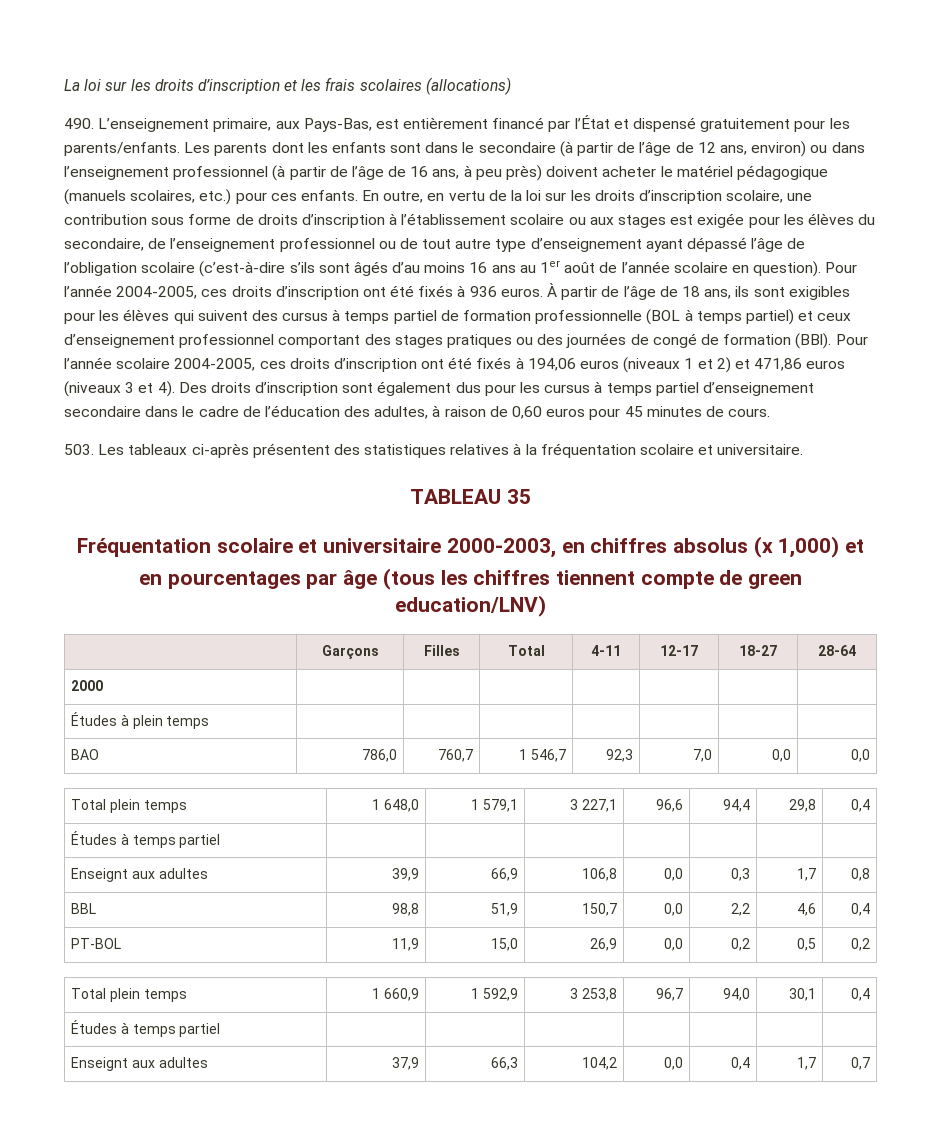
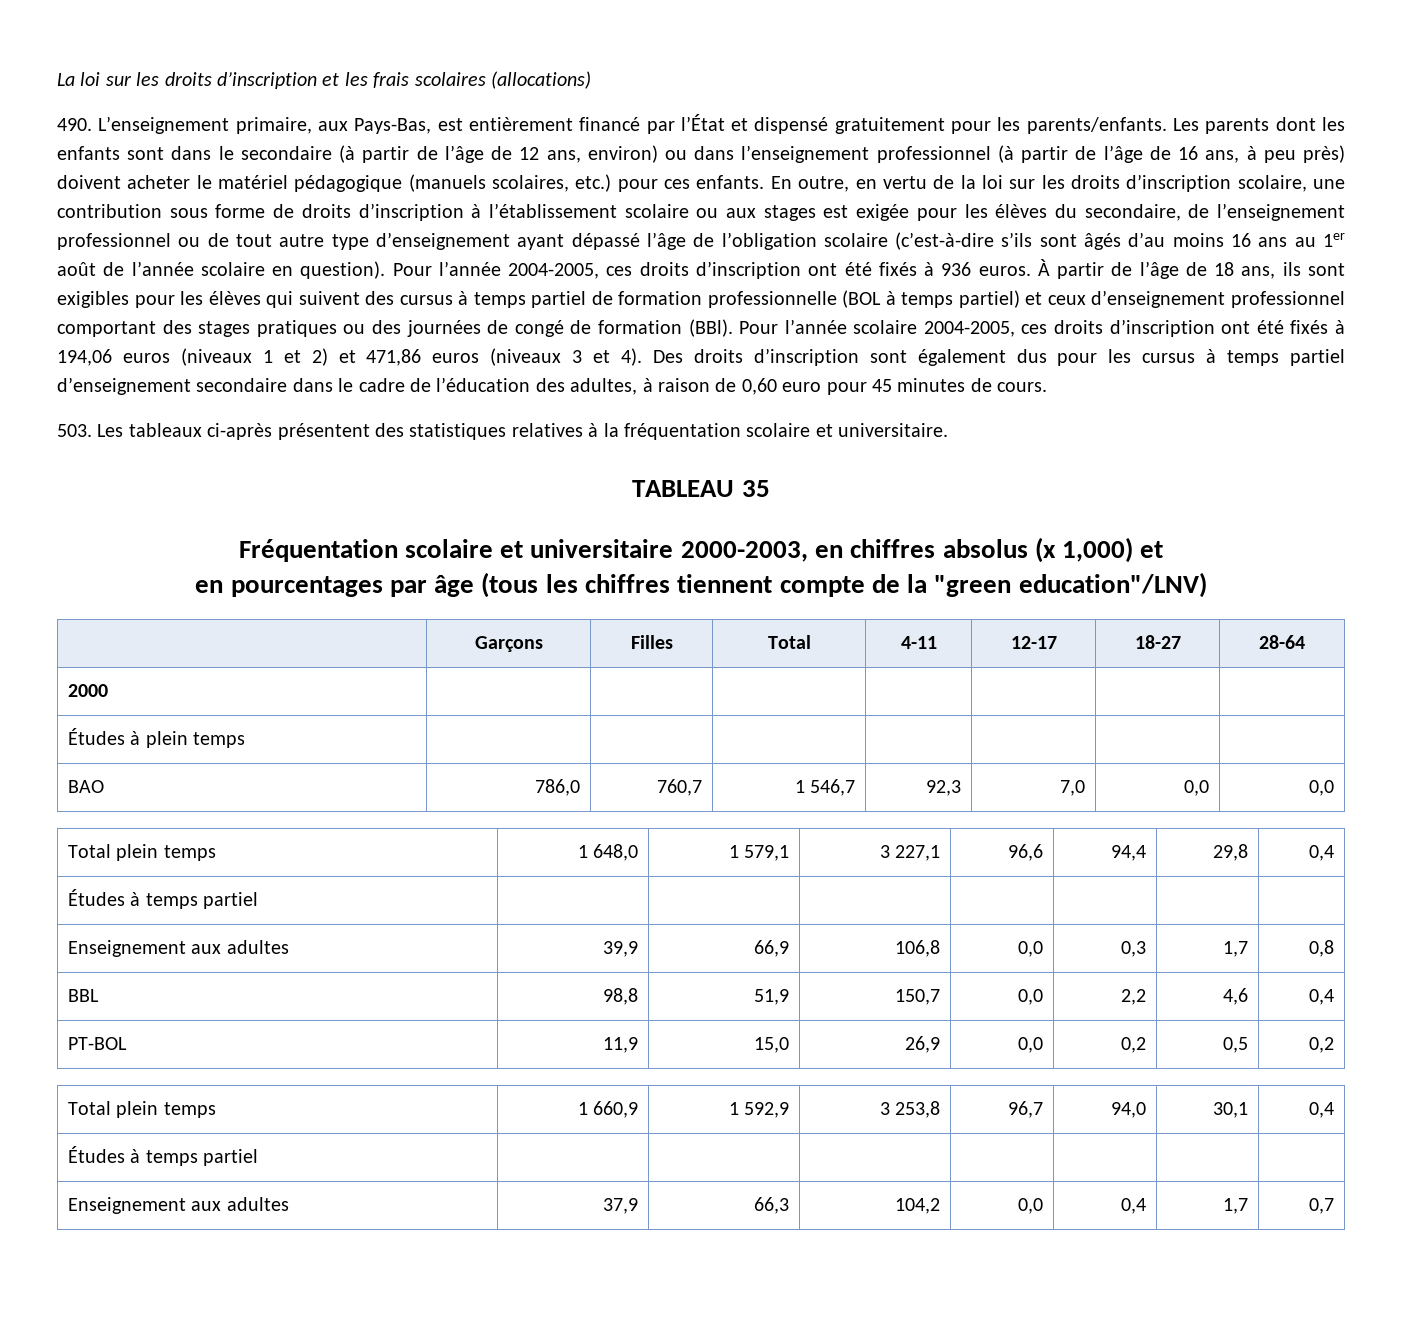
- Des droits d’inscription sont également dus pour les cursus à temps partiel d’enseignement secondaire dans le cadre de l’éducation des adultes, à raison de 0,60 euros pour 45 minutes de cours.
+ Des droits d’inscription sont également dus pour les cursus à temps partiel d’enseignement secondaire dans le cadre de l’éducation des adultes, à raison de 0,60 euro pour 45 minutes de cours.
- en pourcentages par âge (tous les chiffres tiennent compte de green education/LNV)
+ en pourcentages par âge (tous les chiffres tiennent compte de la "green education"/LNV)
- Enseignt aux adultes | 39,9 | 66,9 | 106,8 | 0,0 | 0,3 | 1,7 | 0,8
+ Enseignement aux adultes | 39,9 | 66,9 | 106,8 | 0,0 | 0,3 | 1,7 | 0,8
- Enseignt aux adultes | 37,9 | 66,3 | 104,2 | 0,0 | 0,4 | 1,7 | 0,7
+ Enseignement aux adultes | 37,9 | 66,3 | 104,2 | 0,0 | 0,4 | 1,7 | 0,7

